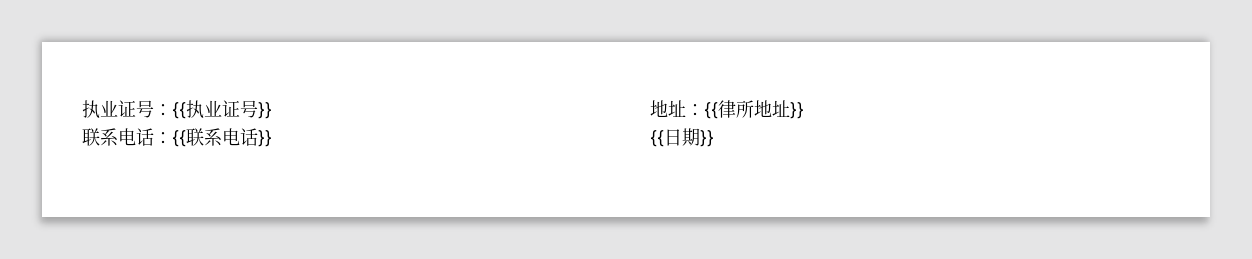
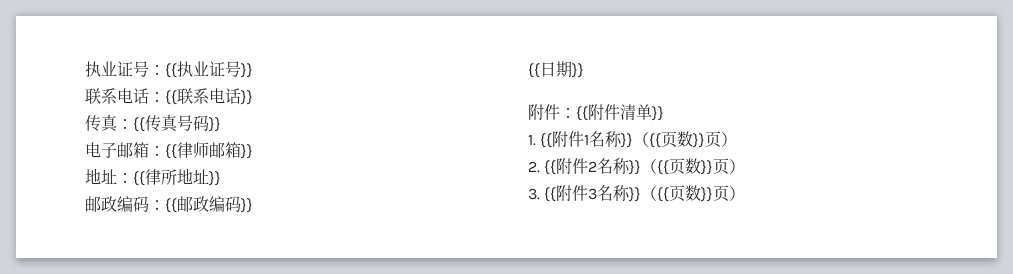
+ 传真：{{传真号码}}
+ 电子邮箱：{{律师邮箱}}
+ 邮政编码：{{邮政编码}}
  {{日期}}
+ 附件：{{附件清单}}
+ 1. {{附件1名称}}（{{页数}}页）
+ 2. {{附件2名称}}（{{页数}}页）
+ 3. {{附件3名称}}（{{页数}}页）

